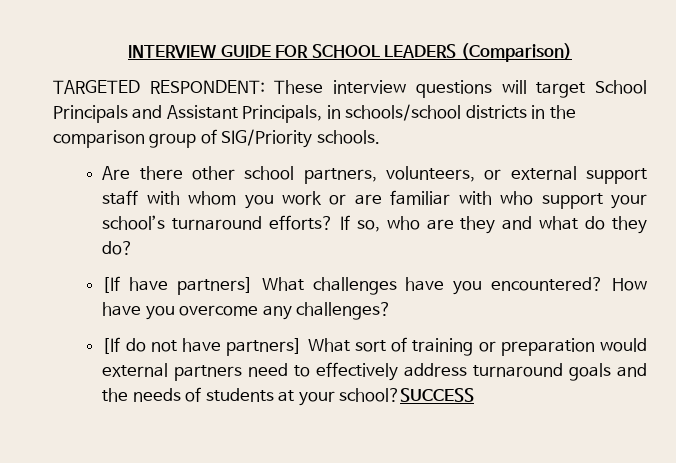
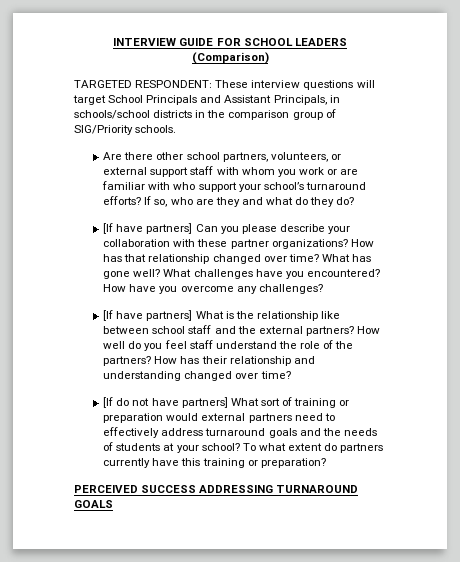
- [If have partners] What challenges have you encountered?
+ [If have partners] Can you please describe your collaboration with these partner organizations? How has that relationship changed over time? What has gone well? What challenges have you encountered?
+ [If have partners] What is the relationship like between school staff and the external partners? How well do you feel staff understand the role of the partners? How has their relationship and understanding changed over time?
- [If do not have partners] What sort of training or preparation would external partners need to effectively address turnaround goals and the needs of students at your school?SUCCESS
+ [If do not have partners] What sort of training or preparation would external partners need to effectively address turnaround goals and the needs of students at your school? To what extent do partners currently have this training or preparation?
+ PERCEIVED SUCCESS ADDRESSING TURNAROUND GOALS

